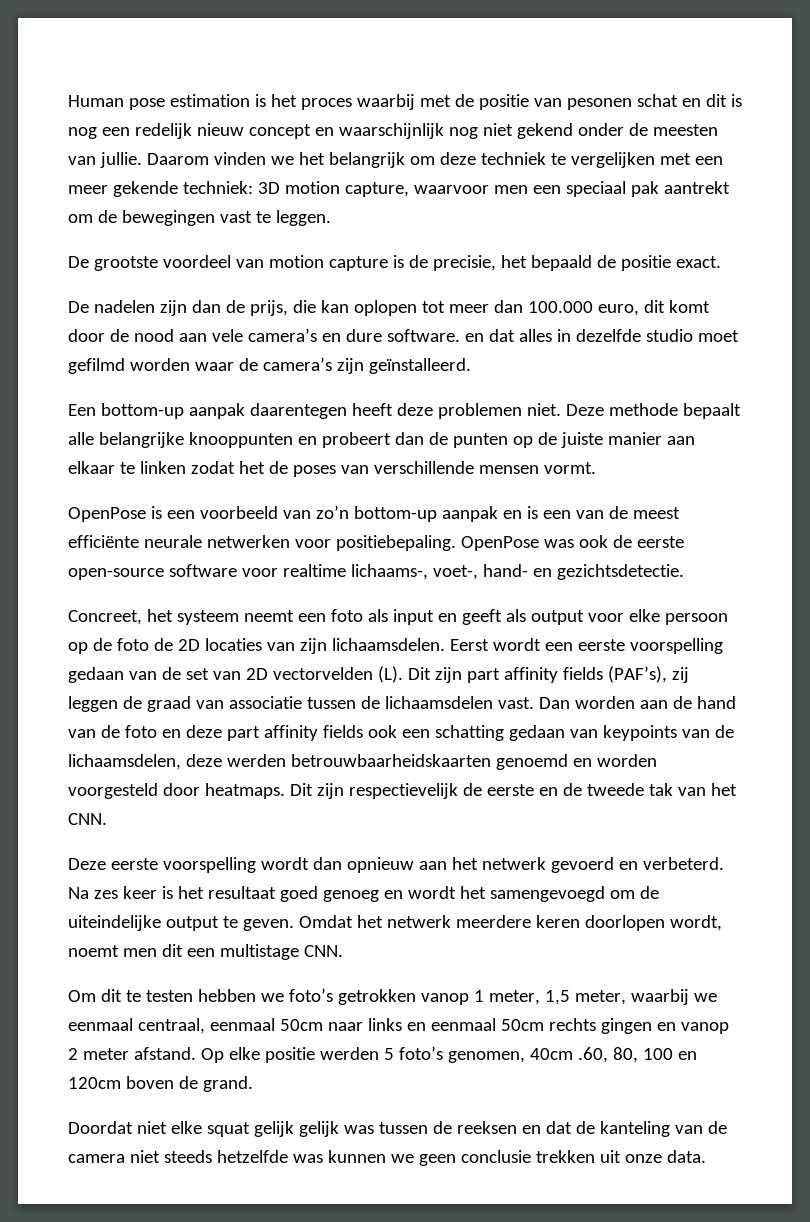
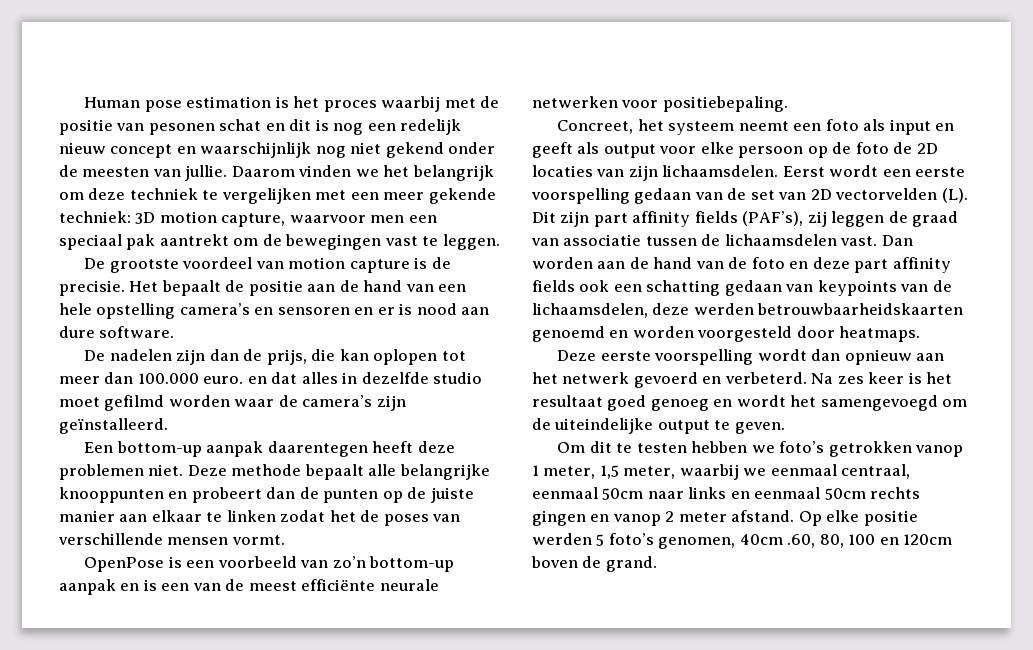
- De grootste voordeel van motion capture is de precisie, het bepaald de positie exact.
+ De grootste voordeel van motion capture is de precisie. Het bepaalt de positie aan de hand van een hele opstelling camera’s en sensoren en er is nood aan dure software.
- De nadelen zijn dan de prijs, die kan oplopen tot meer dan 100.000 euro, dit komt door de nood aan vele camera’s en dure software. en dat alles in dezelfde studio moet gefilmd worden waar de camera’s zijn geïnstalleerd.
+ De nadelen zijn dan de prijs, die kan oplopen tot meer dan 100.000 euro. en dat alles in dezelfde studio moet gefilmd worden waar de camera’s zijn geïnstalleerd.
- OpenPose was ook de eerste open-source software voor realtime lichaams-, voet-, hand- en gezichtsdetectie.
- Dit zijn respectievelijk de eerste en de tweede tak van het CNN.
- Omdat het netwerk meerdere keren doorlopen wordt, noemt men dit een multistage CNN.
- Doordat niet elke squat gelijk gelijk was tussen de reeksen en dat de kanteling van de camera niet steeds hetzelfde was kunnen we geen conclusie trekken uit onze data.

